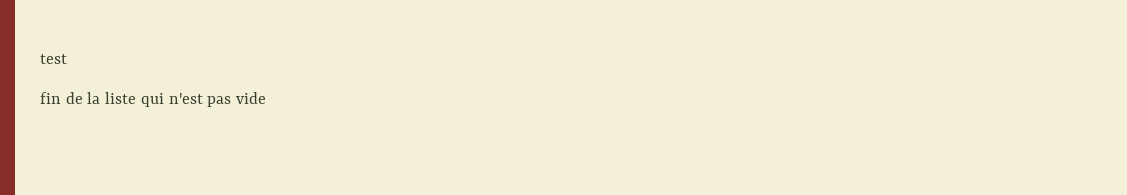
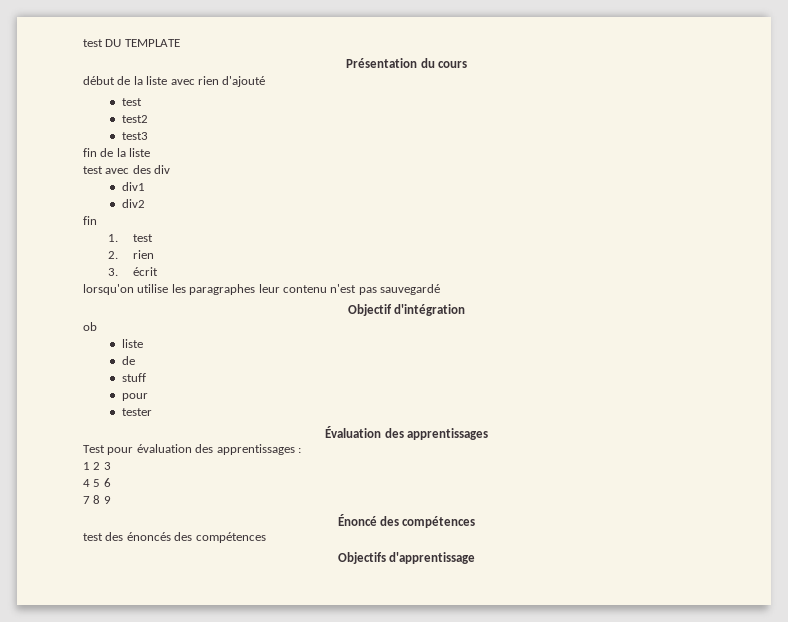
+ test DU TEMPLATE
+ Présentation du cours
+ début de la liste avec rien d'ajouté
  test
- fin de la liste qui n'est pas vide
+ test2
+ test3
+ fin de la liste
+ test avec des div
+ div1
+ div2
+ fin
+ 1. test
+ 2. rien
+ 3. écrit
+ lorsqu'on utilise les paragraphes leur contenu n'est pas sauvegardé
+ Objectif d'intégration
+ ob
+ liste
+ de
+ stuff
+ pour
+ tester
+ Évaluation des apprentissages
+ Test pour évaluation des apprentissages :
+ 1 2 3
+ 4 5 6
+ 7 8 9
+ Énoncé des compétences
+ test des énoncés des compétences
+ Objectifs d'apprentissage

